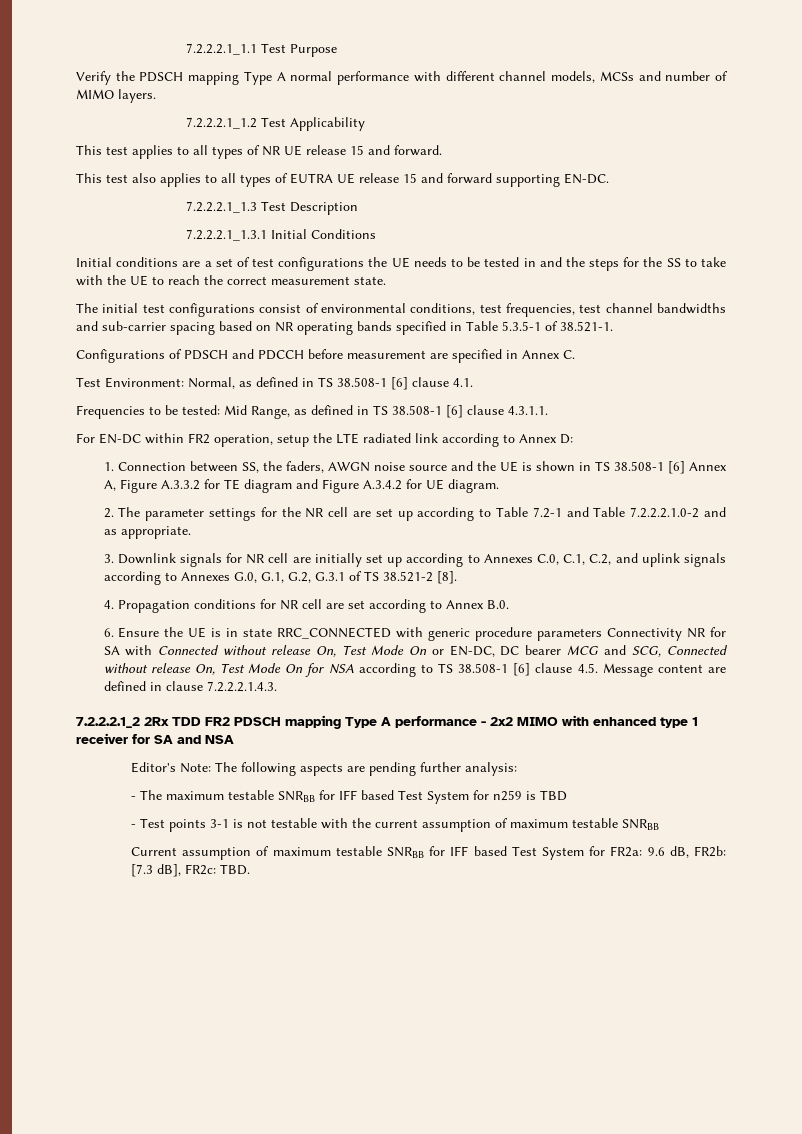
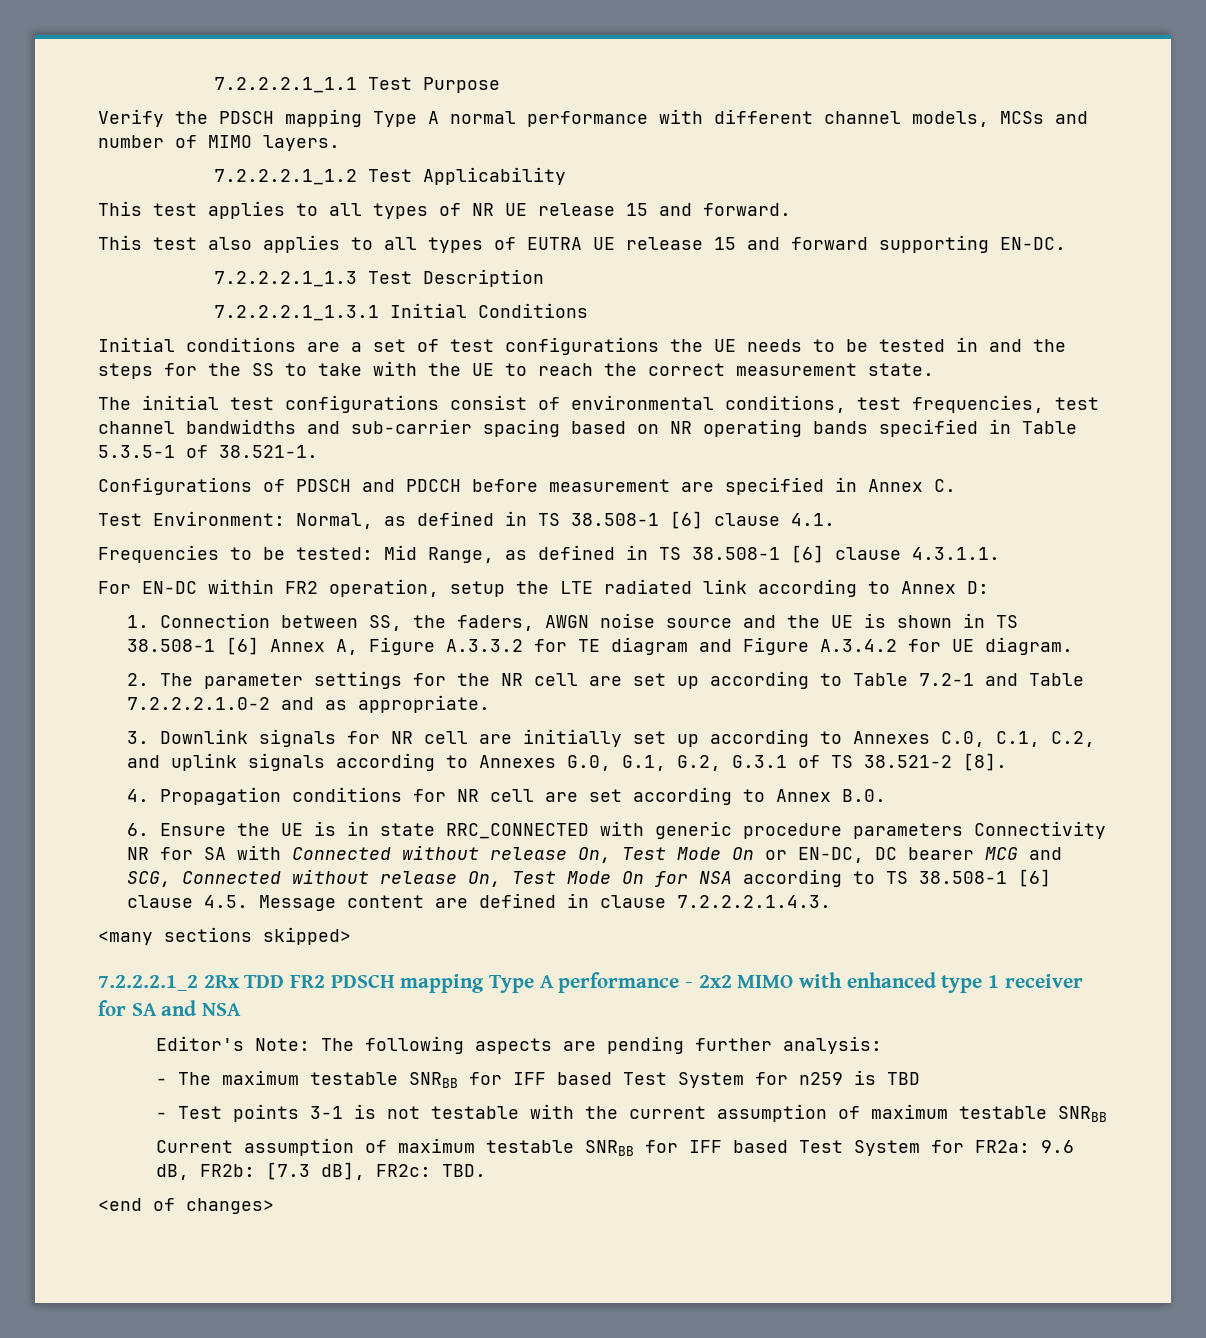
+ <many sections skipped>
+ <end of changes>

